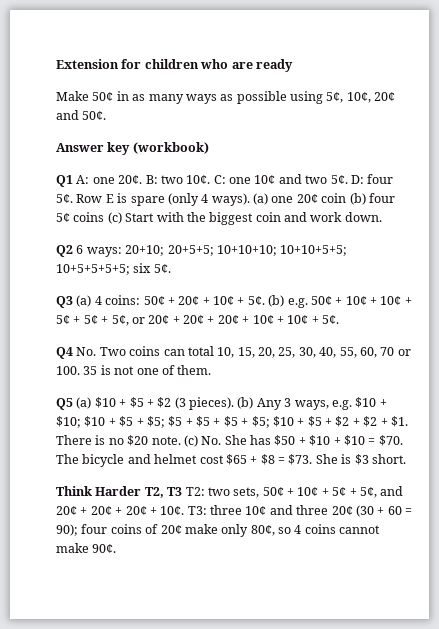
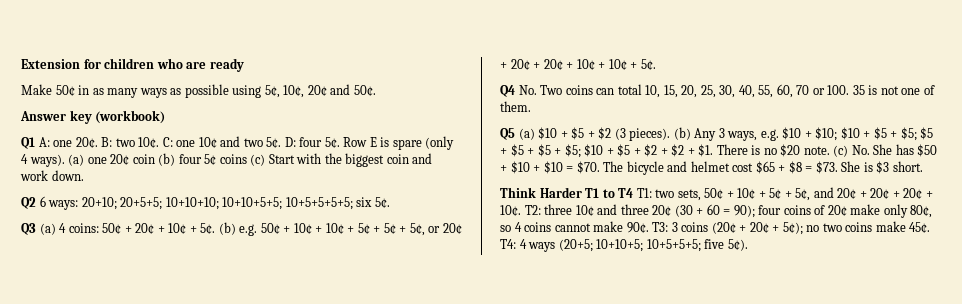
- Think Harder T2, T3 T2: two sets, 50¢ + 10¢ + 5¢ + 5¢, and 20¢ + 20¢ + 20¢ + 10¢.
+ Think Harder T1 to T4 T1: two sets, 50¢ + 10¢ + 5¢ + 5¢, and 20¢ + 20¢ + 20¢ + 10¢.
- T3: three 10¢ and three 20¢ (30 + 60 = 90); four coins of 20¢ make only 80¢, so 4 coins cannot make 90¢.
+ T2: three 10¢ and three 20¢ (30 + 60 = 90); four coins of 20¢ make only 80¢, so 4 coins cannot make 90¢.
+ T3: 3 coins (20¢ + 20¢ + 5¢); no two coins make 45¢. T4: 4 ways (20+5; 10+10+5; 10+5+5+5; five 5¢).

